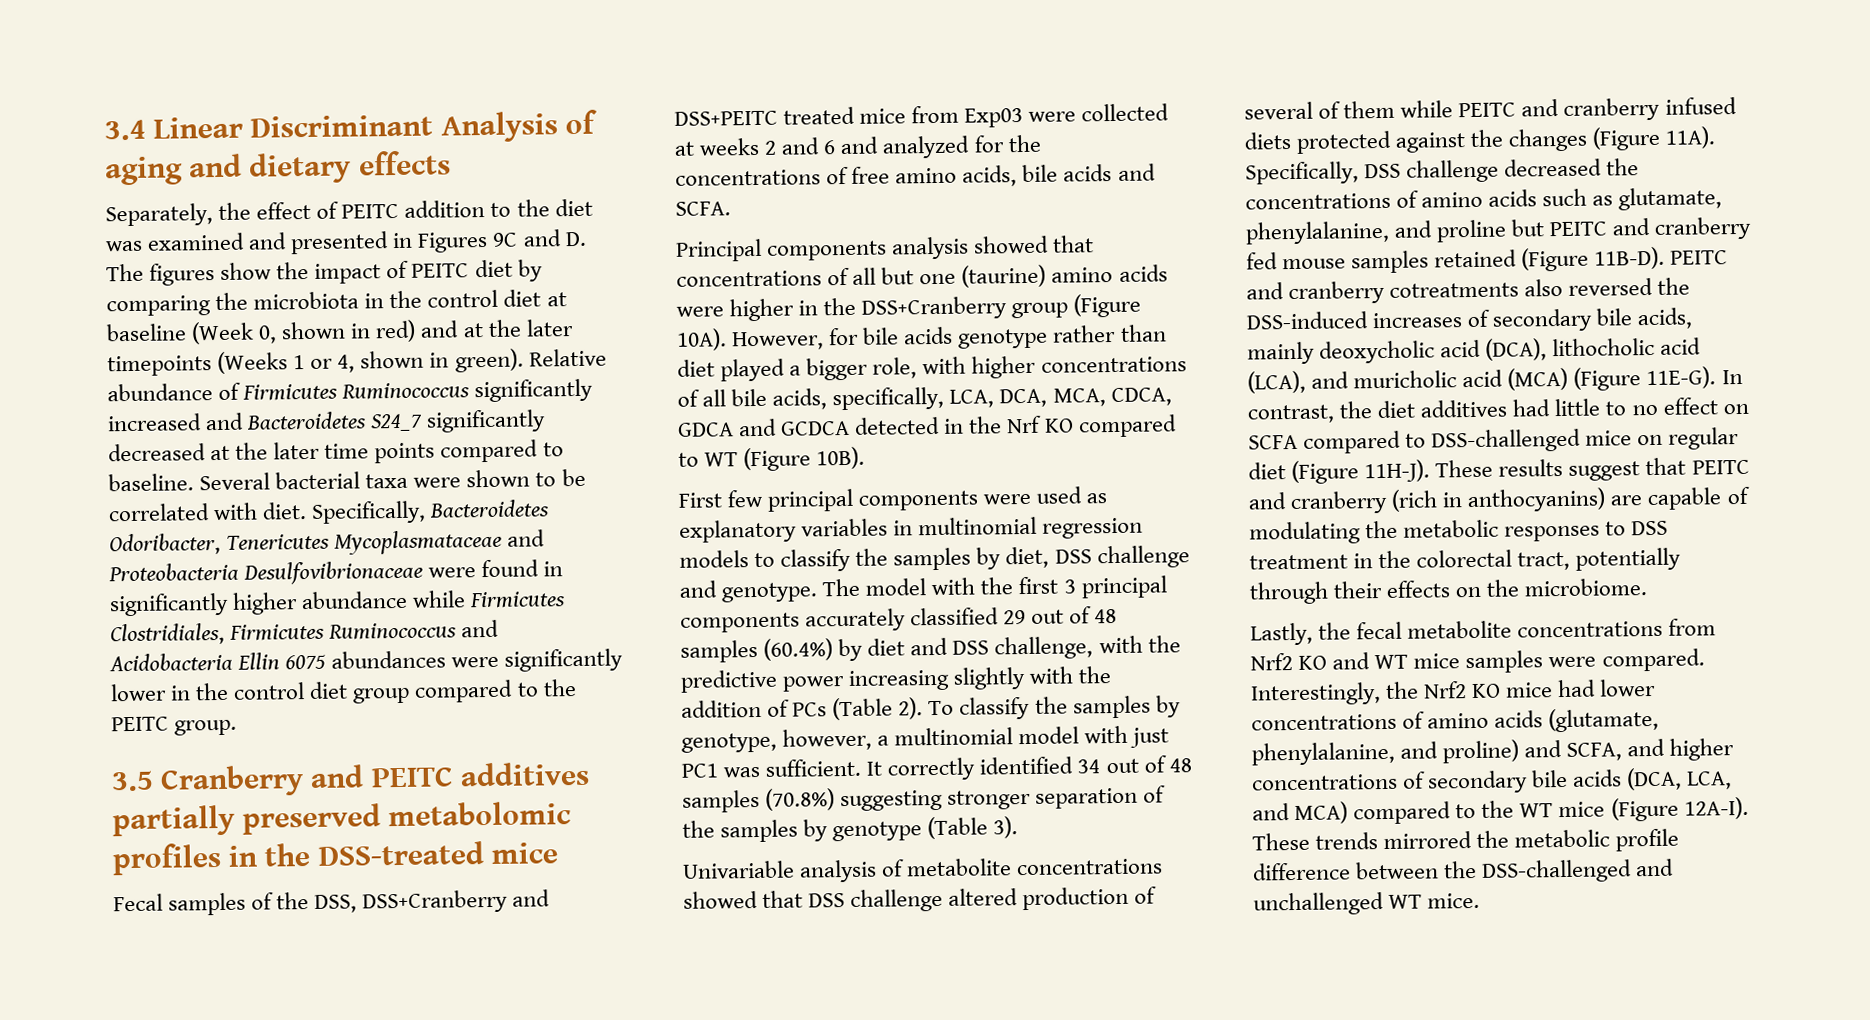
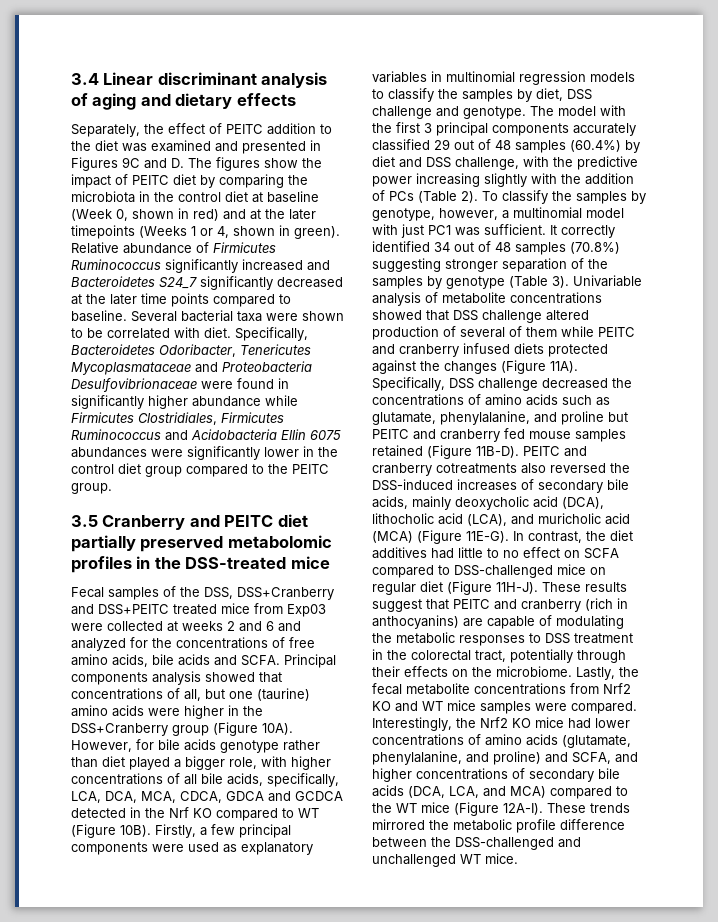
- 3.4 Linear Discriminant Analysis of aging and dietary effects
+ 3.4 Linear discriminant analysis of aging and dietary effects
- 3.5 Cranberry and PEITC additives partially preserved metabolomic profiles in the DSS-treated mice
+ 3.5 Cranberry and PEITC diet partially preserved metabolomic profiles in the DSS-treated mice
- Fecal samples of the DSS, DSS+Cranberry and DSS+PEITC treated mice from Exp03 were collected at weeks 2 and 6 and analyzed for the concentrations of free amino acids, bile acids and SCFA.
- Principal components analysis showed that concentrations of all but one (taurine) amino acids were higher in the DSS+Cranberry group (Figure 10A).
+ Fecal samples of the DSS, DSS+Cranberry and DSS+PEITC treated mice from Exp03 were collected at weeks 2 and 6 and analyzed for the concentrations of free amino acids, bile acids and SCFA. Principal components analysis showed that concentrations of all, but one (taurine) amino acids were higher in the DSS+Cranberry group (Figure 10A).
- However, for bile acids genotype rather than diet played a bigger role, with higher concentrations of all bile acids, specifically, LCA, DCA, MCA, CDCA, GDCA and GCDCA detected in the Nrf KO compared to WT (Figure 10B).
- First few principal components were used as explanatory variables in multinomial regression models to classify the samples by diet, DSS challenge and genotype.
+ However, for bile acids genotype rather than diet played a bigger role, with higher concentrations of all bile acids, specifically, LCA, DCA, MCA, CDCA, GDCA and GCDCA detected in the Nrf KO compared to WT (Figure 10B). Firstly, a few principal components were used as explanatory variables in multinomial regression models to classify the samples by diet, DSS challenge and genotype.
- It correctly identified 34 out of 48 samples (70.8%) suggesting stronger separation of the samples by genotype (Table 3).
- Univariable analysis of metabolite concentrations showed that DSS challenge altered production of several of them while PEITC and cranberry infused diets protected against the changes (Figure 11A).
+ It correctly identified 34 out of 48 samples (70.8%) suggesting stronger separation of the samples by genotype (Table 3). Univariable analysis of metabolite concentrations showed that DSS challenge altered production of several of them while PEITC and cranberry infused diets protected against the changes (Figure 11A).
- These results suggest that PEITC and cranberry (rich in anthocyanins) are capable of modulating the metabolic responses to DSS treatment in the colorectal tract, potentially through their effects on the microbiome.
- Lastly, the fecal metabolite concentrations from Nrf2 KO and WT mice samples were compared.
+ These results suggest that PEITC and cranberry (rich in anthocyanins) are capable of modulating the metabolic responses to DSS treatment in the colorectal tract, potentially through their effects on the microbiome. Lastly, the fecal metabolite concentrations from Nrf2 KO and WT mice samples were compared.

